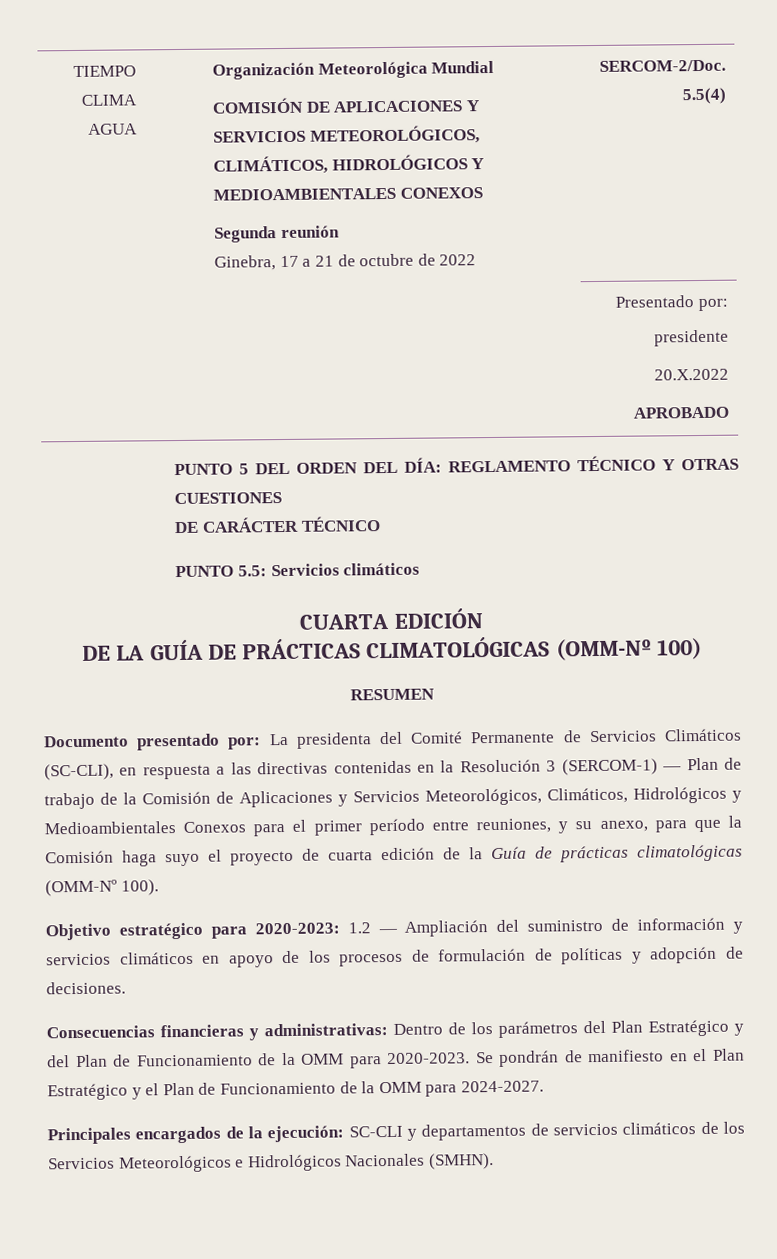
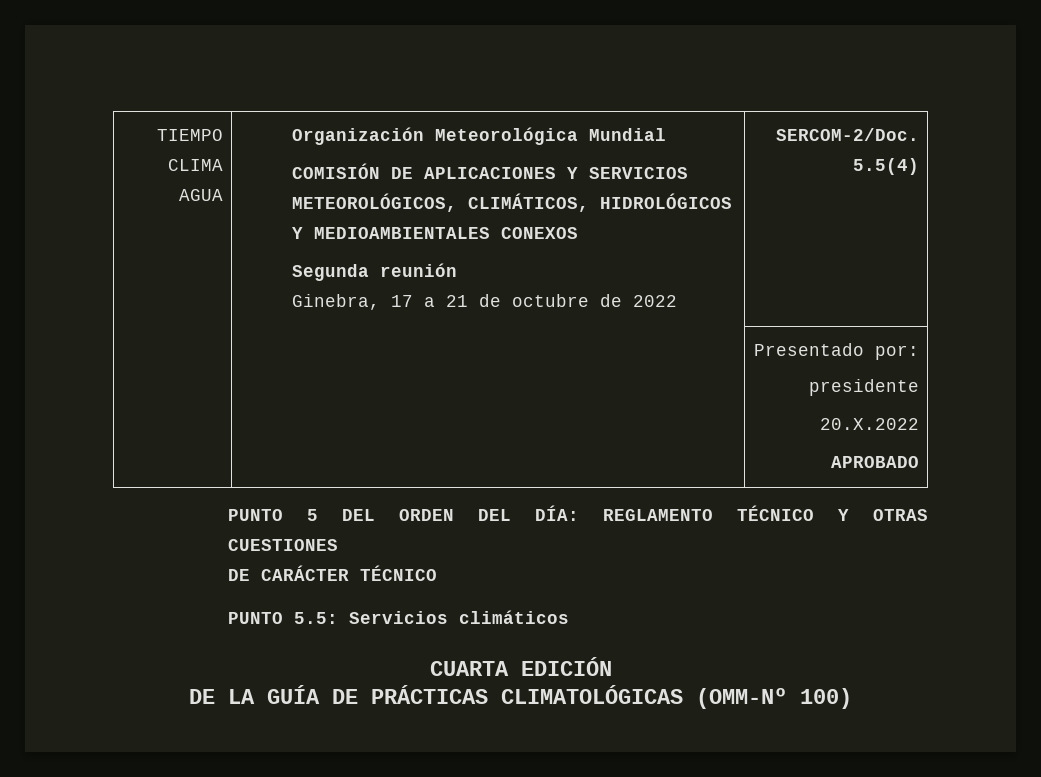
- RESUMEN
- Documento presentado por: La presidenta del Comité Permanente de Servicios Climáticos (SC-CLI), en respuesta a las directivas contenidas en la Resolución 3 (SERCOM-1) — Plan de trabajo de la Comisión de Aplicaciones y Servicios Meteorológicos, Climáticos, Hidrológicos y Medioambientales Conexos para el primer período entre reuniones, y su anexo, para que la Comisión haga suyo el proyecto de cuarta edición de la Guía de prácticas climatológicas (OMM-Nº 100).
- Objetivo estratégico para 2020-2023: 1.2 — Ampliación del suministro de información y servicios climáticos en apoyo de los procesos de formulación de políticas y adopción de decisiones.
- Consecuencias financieras y administrativas: Dentro de los parámetros del Plan Estratégico y del Plan de Funcionamiento de la OMM para 2020-2023. Se pondrán de manifiesto en el Plan Estratégico y el Plan de Funcionamiento de la OMM para 2024-2027.
- Principales encargados de la ejecución: SC-CLI y departamentos de servicios climáticos de los Servicios Meteorológicos e Hidrológicos Nacionales (SMHN).

